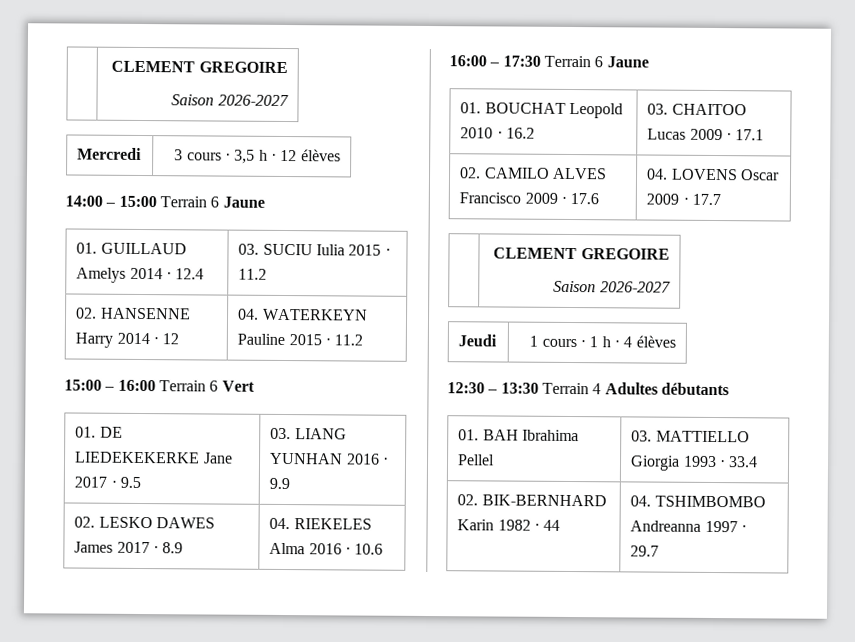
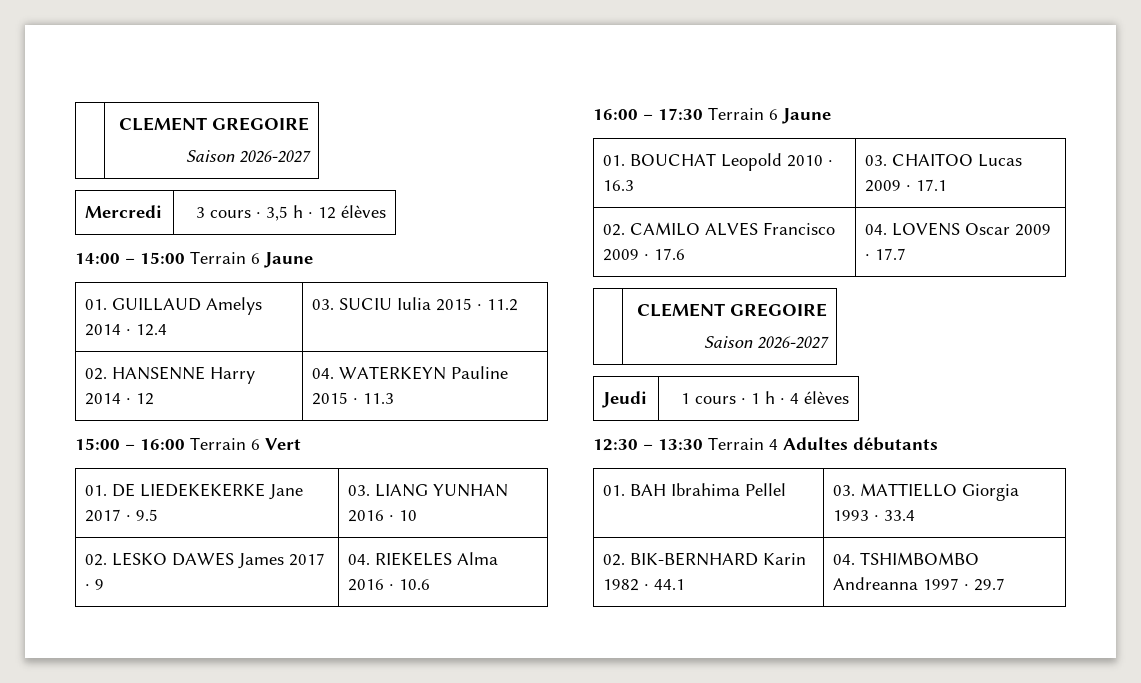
- 02. HANSENNE Harry 2014 · 12 | 04. WATERKEYN Pauline 2015 · 11.2
+ 02. HANSENNE Harry 2014 · 12 | 04. WATERKEYN Pauline 2015 · 11.3
- 01. DE LIEDEKEKERKE Jane 2017 · 9.5 | 03. LIANG YUNHAN 2016 · 9.9
+ 01. DE LIEDEKEKERKE Jane 2017 · 9.5 | 03. LIANG YUNHAN 2016 · 10
- 02. LESKO DAWES James 2017 · 8.9 | 04. RIEKELES Alma 2016 · 10.6
+ 02. LESKO DAWES James 2017 · 9 | 04. RIEKELES Alma 2016 · 10.6
- 01. BOUCHAT Leopold 2010 · 16.2 | 03. CHAITOO Lucas 2009 · 17.1
+ 01. BOUCHAT Leopold 2010 · 16.3 | 03. CHAITOO Lucas 2009 · 17.1
- 02. BIK-BERNHARD Karin 1982 · 44 | 04. TSHIMBOMBO Andreanna 1997 · 29.7
+ 02. BIK-BERNHARD Karin 1982 · 44.1 | 04. TSHIMBOMBO Andreanna 1997 · 29.7

